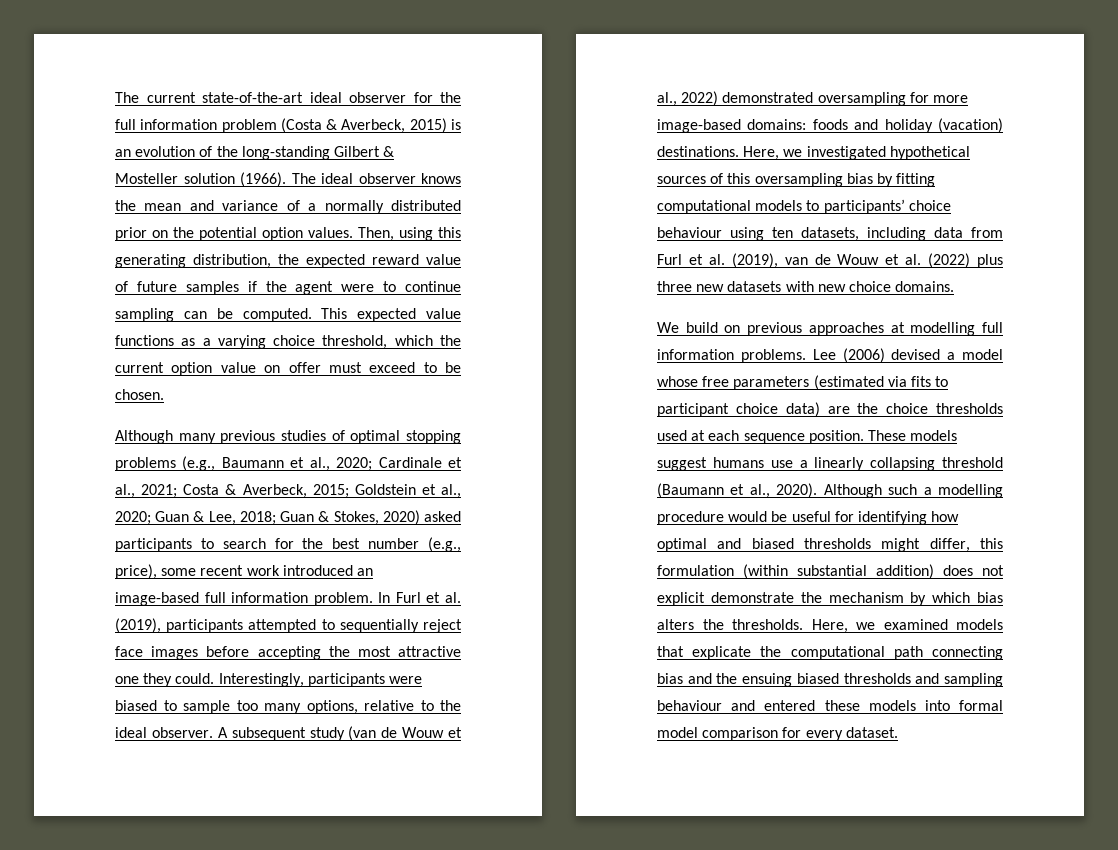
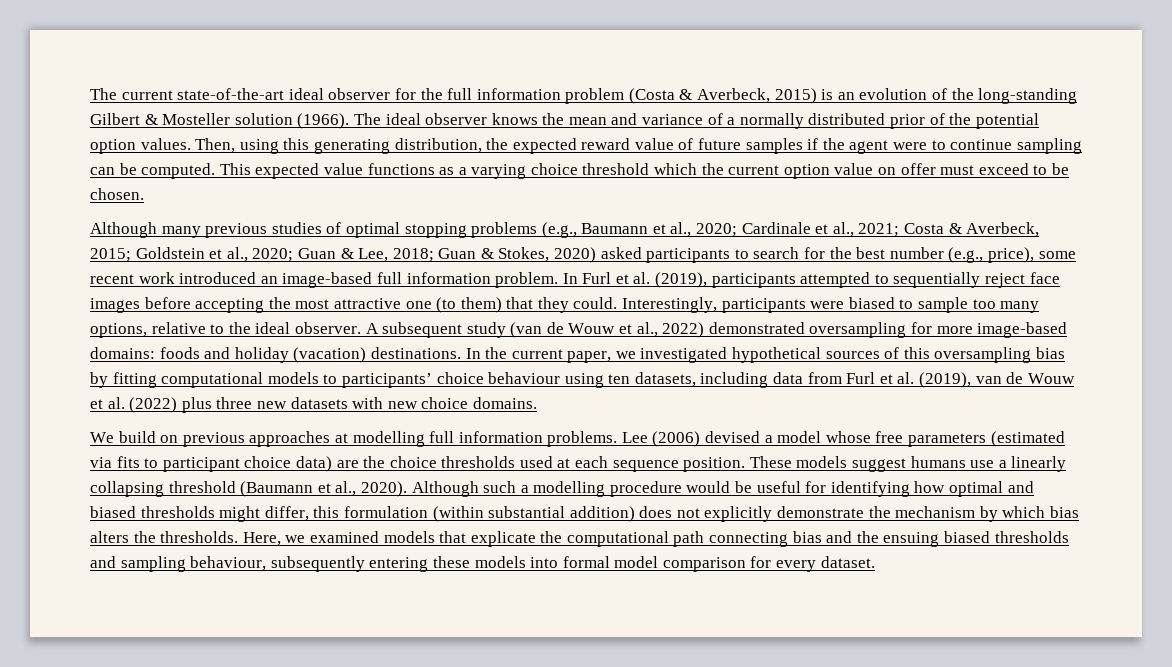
- The ideal observer knows the mean and variance of a normally distributed prior on the potential option values.
+ The ideal observer knows the mean and variance of a normally distributed prior of the potential option values.
- This expected value functions as a varying choice threshold, which the current option value on offer must exceed to be chosen.
+ This expected value functions as a varying choice threshold which the current option value on offer must exceed to be chosen.
- In Furl et al. (2019), participants attempted to sequentially reject face images before accepting the most attractive one they could.
+ In Furl et al. (2019), participants attempted to sequentially reject face images before accepting the most attractive one (to them) that they could.
- Here, we investigated hypothetical sources of this oversampling bias by fitting computational models to participants’ choice behaviour using ten datasets, including data from Furl et al. (2019), van de Wouw et al. (2022) plus three new datasets with new choice domains.
+ In the current paper, we investigated hypothetical sources of this oversampling bias by fitting computational models to participants’ choice behaviour using ten datasets, including data from Furl et al. (2019), van de Wouw et al. (2022) plus three new datasets with new choice domains.
- Although such a modelling procedure would be useful for identifying how optimal and biased thresholds might differ, this formulation (within substantial addition) does not explicit demonstrate the mechanism by which bias alters the thresholds.
+ Although such a modelling procedure would be useful for identifying how optimal and biased thresholds might differ, this formulation (within substantial addition) does not explicitly demonstrate the mechanism by which bias alters the thresholds.
- Here, we examined models that explicate the computational path connecting bias and the ensuing biased thresholds and sampling behaviour and entered these models into formal model comparison for every dataset.
+ Here, we examined models that explicate the computational path connecting bias and the ensuing biased thresholds and sampling behaviour, subsequently entering these models into formal model comparison for every dataset.

